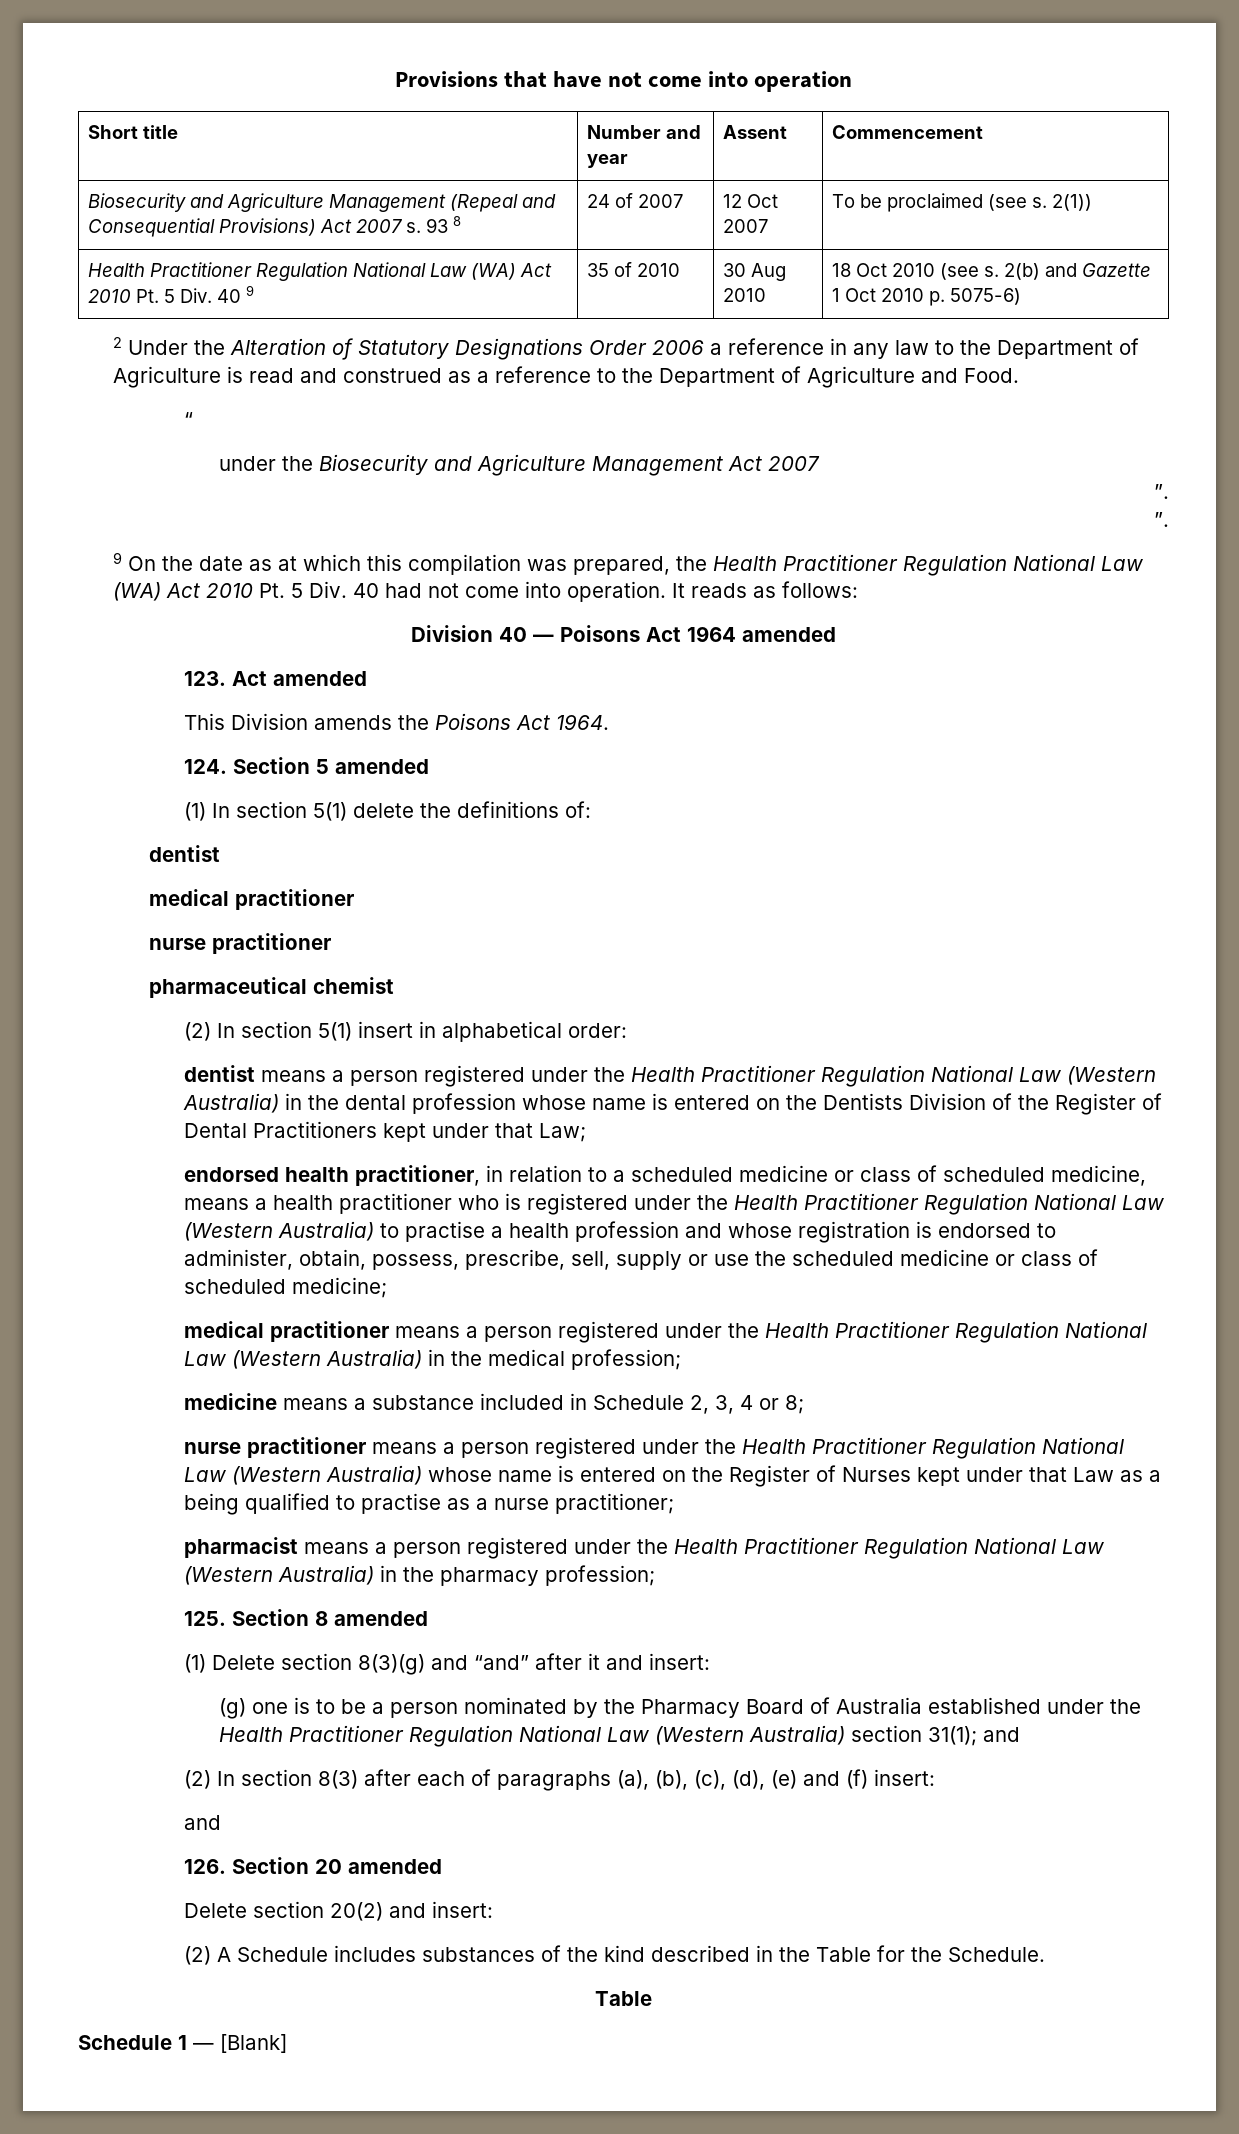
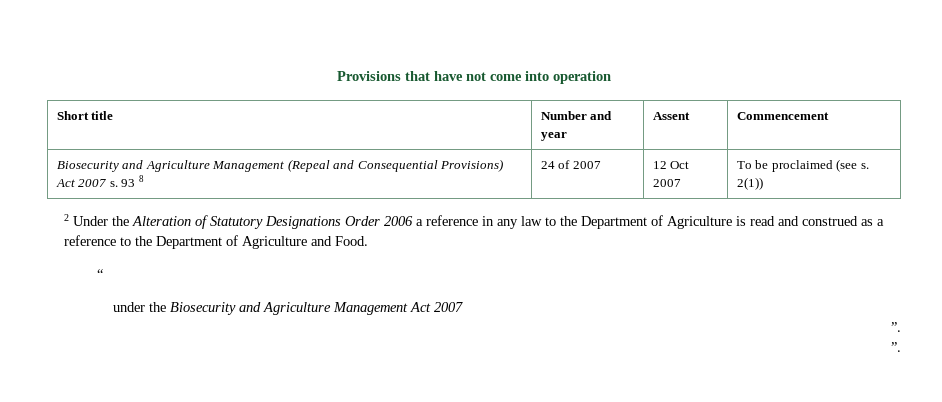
- Health Practitioner Regulation National Law (WA) Act 2010 Pt. 5 Div. 40 9 | 35 of 2010 | 30 Aug 2010 | 18 Oct 2010 (see s. 2(b) and Gazette 1 Oct 2010 p. 5075-6)
- 9 On the date as at which this compilation was prepared, the Health Practitioner Regulation National Law (WA) Act 2010 Pt. 5 Div. 40 had not come into operation. It reads as follows:
- Division 40 — Poisons Act 1964 amended
- 123. Act amended
- This Division amends the Poisons Act 1964.
- 124. Section 5 amended
- (1) In section 5(1) delete the definitions of:
- dentist
- medical practitioner
- nurse practitioner
- pharmaceutical chemist
- (2) In section 5(1) insert in alphabetical order:
- dentist means a person registered under the Health Practitioner Regulation National Law (Western Australia) in the dental profession whose name is entered on the Dentists Division of the Register of Dental Practitioners kept under that Law;
- endorsed health practitioner, in relation to a scheduled medicine or class of scheduled medicine, means a health practitioner who is registered under the Health Practitioner Regulation National Law (Western Australia) to practise a health profession and whose registration is endorsed to administer, obtain, possess, prescribe, sell, supply or use the scheduled medicine or class of scheduled medicine;
- medical practitioner means a person registered under the Health Practitioner Regulation National Law (Western Australia) in the medical profession;
- medicine means a substance included in Schedule 2, 3, 4 or 8;
- nurse practitioner means a person registered under the Health Practitioner Regulation National Law (Western Australia) whose name is entered on the Register of Nurses kept under that Law as a being qualified to practise as a nurse practitioner;
- pharmacist means a person registered under the Health Practitioner Regulation National Law (Western Australia) in the pharmacy profession;
- 125. Section 8 amended
- (1) Delete section 8(3)(g) and “and” after it and insert:
- (g) one is to be a person nominated by the Pharmacy Board of Australia established under the Health Practitioner Regulation National Law (Western Australia) section 31(1); and
- (2) In section 8(3) after each of paragraphs (a), (b), (c), (d), (e) and (f) insert:
- and
- 126. Section 20 amended
- Delete section 20(2) and insert:
- (2) A Schedule includes substances of the kind described in the Table for the Schedule.
- Table
- Schedule 1 — [Blank]

